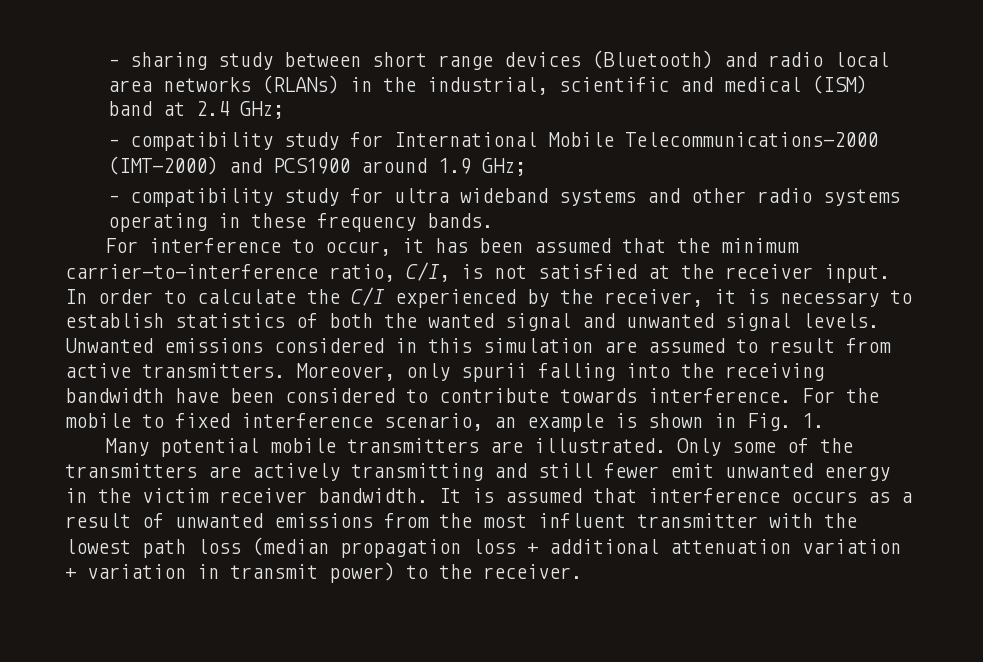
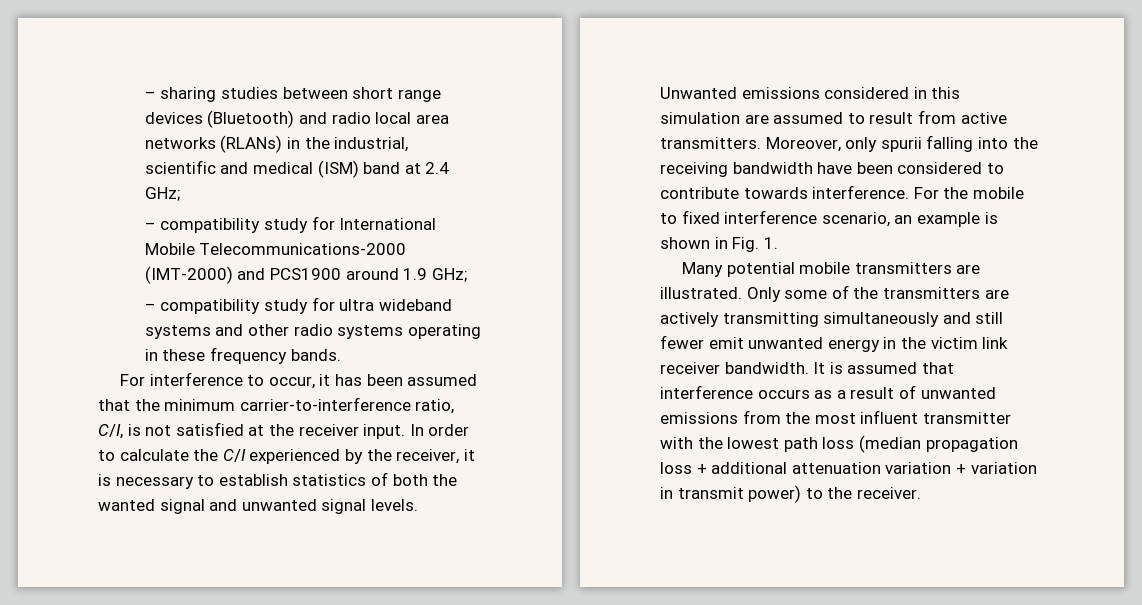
- – sharing study between short range devices (Bluetooth) and radio local area networks (RLANs) in the industrial, scientific and medical (ISM) band at 2.4 GHz;
+ – sharing studies between short range devices (Bluetooth) and radio local area networks (RLANs) in the industrial, scientific and medical (ISM) band at 2.4 GHz;
- Only some of the transmitters are actively transmitting and still fewer emit unwanted energy in the victim receiver bandwidth.
+ Only some of the transmitters are actively transmitting simultaneously and still fewer emit unwanted energy in the victim link receiver bandwidth.

